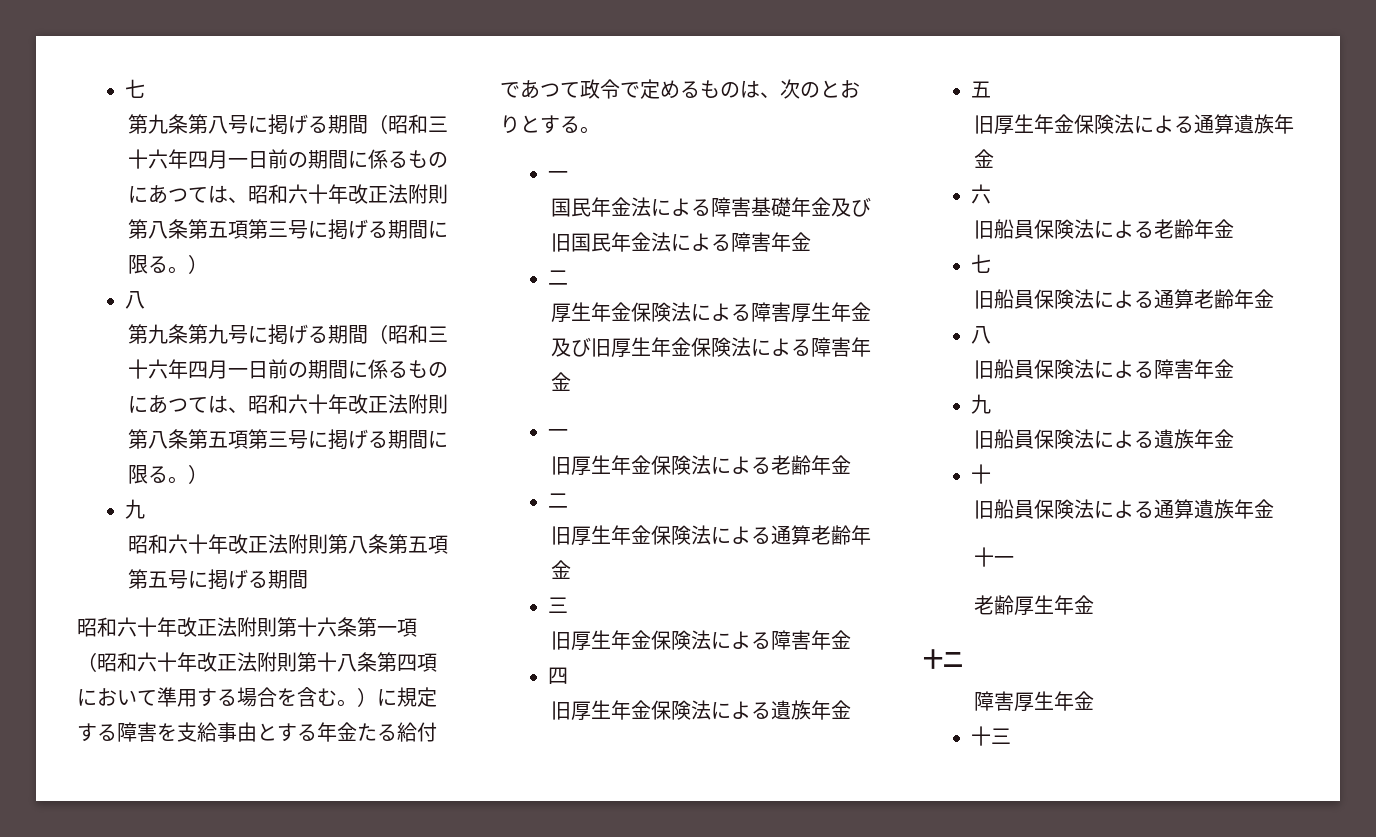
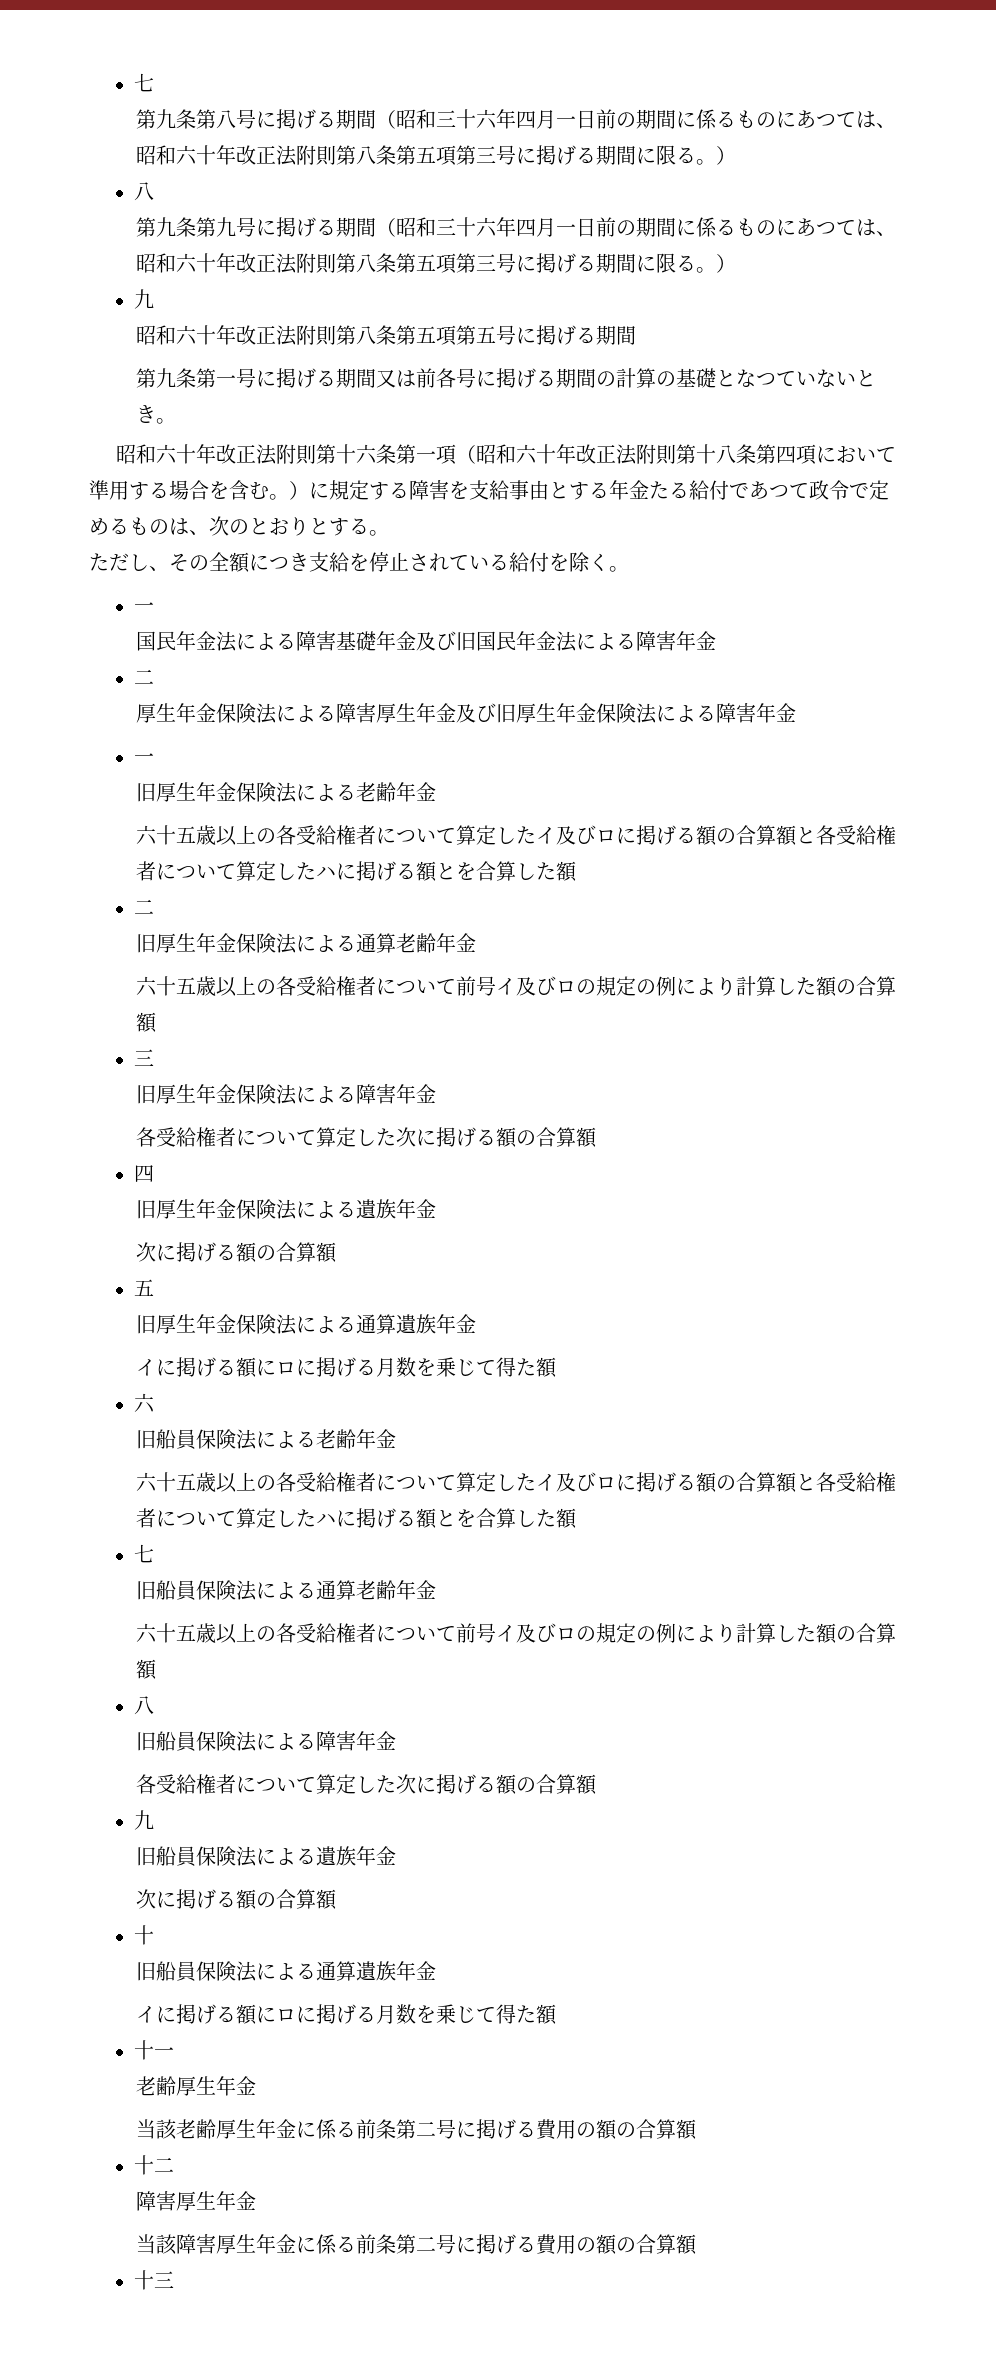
+ 第九条第一号に掲げる期間又は前各号に掲げる期間の計算の基礎となつていないとき。
+ ただし、その全額につき支給を停止されている給付を除く。
  旧厚生年金保険法による老齢年金
+ 六十五歳以上の各受給権者について算定したイ及びロに掲げる額の合算額と各受給権者について算定したハに掲げる額とを合算した額
  旧厚生年金保険法による通算老齢年金
+ 六十五歳以上の各受給権者について前号イ及びロの規定の例により計算した額の合算額
  三
  旧厚生年金保険法による障害年金
+ 各受給権者について算定した次に掲げる額の合算額
  旧厚生年金保険法による遺族年金
+ 次に掲げる額の合算額
  旧厚生年金保険法による通算遺族年金
+ イに掲げる額にロに掲げる月数を乗じて得た額
  旧船員保険法による老齢年金
+ 六十五歳以上の各受給権者について算定したイ及びロに掲げる額の合算額と各受給権者について算定したハに掲げる額とを合算した額
  旧船員保険法による通算老齢年金
+ 六十五歳以上の各受給権者について前号イ及びロの規定の例により計算した額の合算額
  旧船員保険法による障害年金
+ 各受給権者について算定した次に掲げる額の合算額
  旧船員保険法による遺族年金
+ 次に掲げる額の合算額
  旧船員保険法による通算遺族年金
+ イに掲げる額にロに掲げる月数を乗じて得た額
  十一
  老齢厚生年金
+ 当該老齢厚生年金に係る前条第二号に掲げる費用の額の合算額
  十二
  障害厚生年金
+ 当該障害厚生年金に係る前条第二号に掲げる費用の額の合算額

